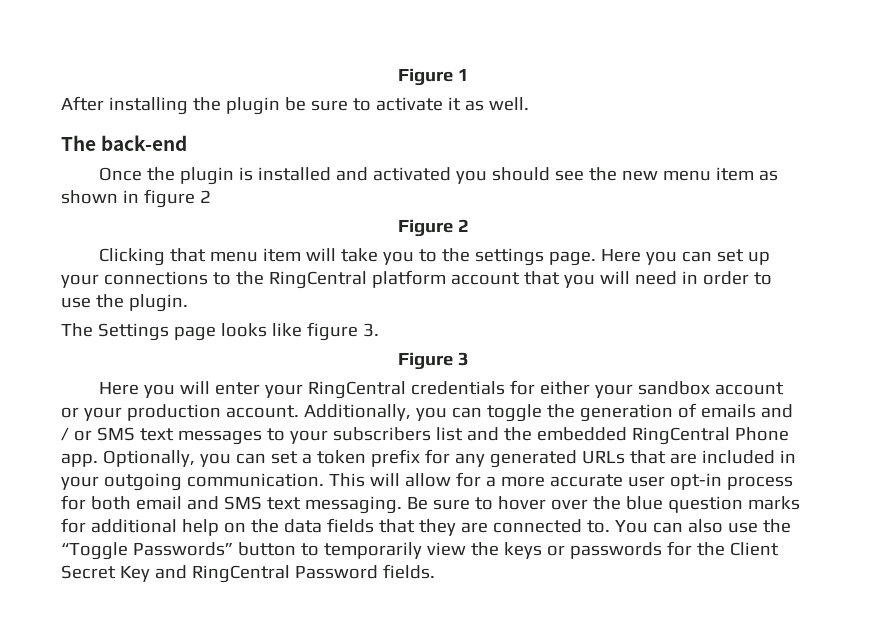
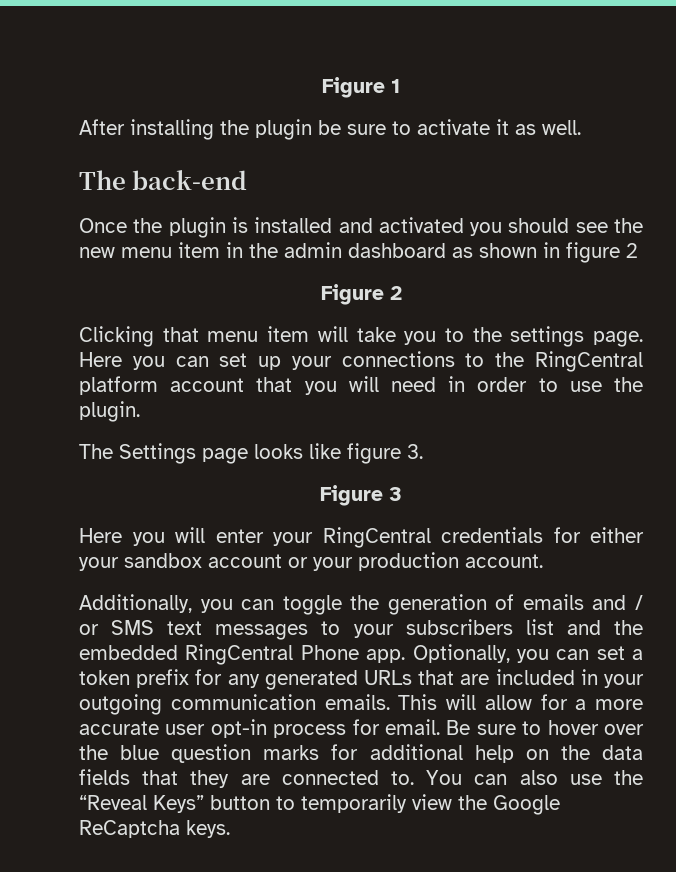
- Once the plugin is installed and activated you should see the new menu item as shown in figure 2
+ Once the plugin is installed and activated you should see the new menu item in the admin dashboard as shown in figure 2
- Here you will enter your RingCentral credentials for either your sandbox account or your production account. Additionally, you can toggle the generation of emails and / or SMS text messages to your subscribers list and the embedded RingCentral Phone app.
+ Here you will enter your RingCentral credentials for either your sandbox account or your production account.
+ Additionally, you can toggle the generation of emails and / or SMS text messages to your subscribers list and the embedded RingCentral Phone app.
- Optionally, you can set a token prefix for any generated URLs that are included in your outgoing communication.
+ Optionally, you can set a token prefix for any generated URLs that are included in your outgoing communication emails.
- This will allow for a more accurate user opt-in process for both email and SMS text messaging.
+ This will allow for a more accurate user opt-in process for email.
- You can also use the “Toggle Passwords” button to temporarily view the keys or passwords for the Client Secret Key and RingCentral Password fields.
+ You can also use the “Reveal Keys” button to temporarily view the Google ReCaptcha keys.

